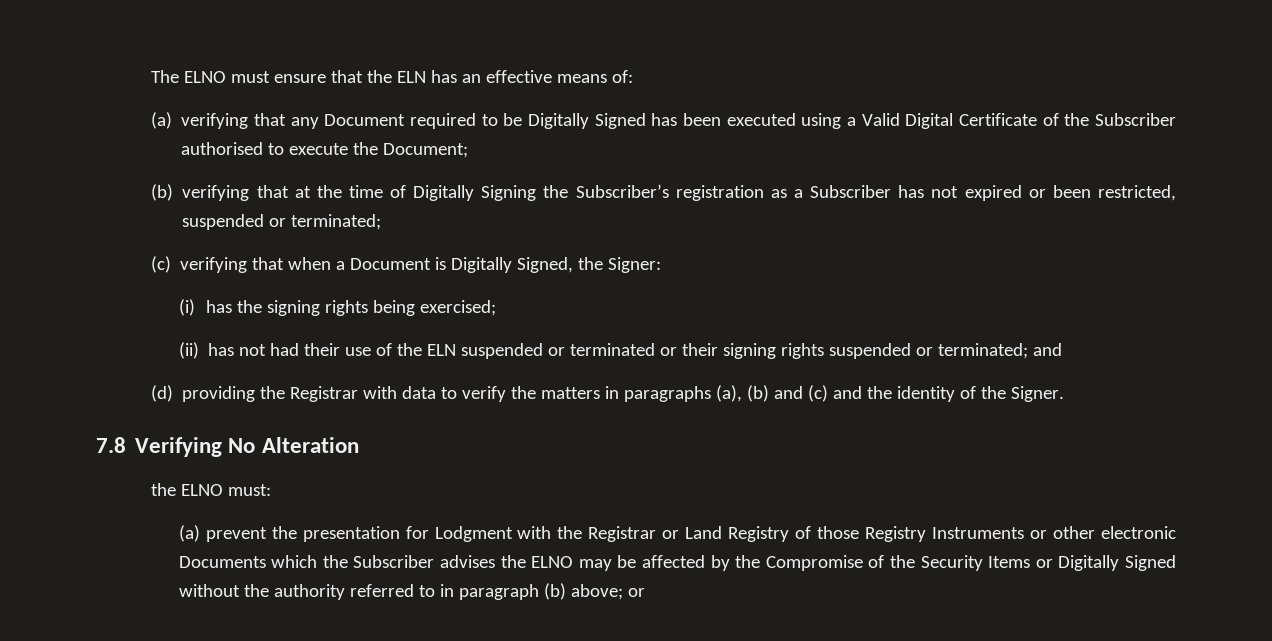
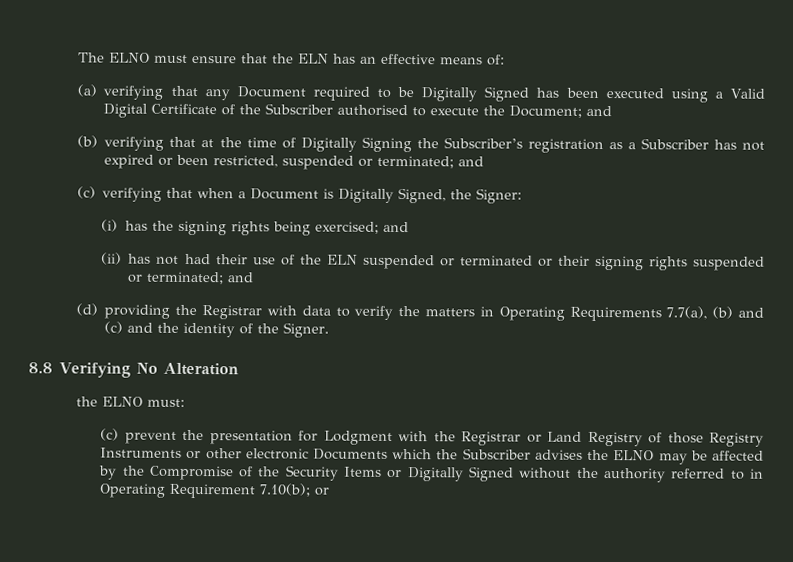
- (a) verifying that any Document required to be Digitally Signed has been executed using a Valid Digital Certificate of the Subscriber authorised to execute the Document;
+ (a) verifying that any Document required to be Digitally Signed has been executed using a Valid Digital Certificate of the Subscriber authorised to execute the Document; and
- (b) verifying that at the time of Digitally Signing the Subscriber’s registration as a Subscriber has not expired or been restricted, suspended or terminated;
+ (b) verifying that at the time of Digitally Signing the Subscriber’s registration as a Subscriber has not expired or been restricted, suspended or terminated; and
- (i) has the signing rights being exercised;
+ (i) has the signing rights being exercised; and
- (d) providing the Registrar with data to verify the matters in paragraphs (a), (b) and (c) and the identity of the Signer.
+ (d) providing the Registrar with data to verify the matters in Operating Requirements 7.7(a), (b) and (c) and the identity of the Signer.
- 7.8 Verifying No Alteration
+ 8.8 Verifying No Alteration
- (a) prevent the presentation for Lodgment with the Registrar or Land Registry of those Registry Instruments or other electronic Documents which the Subscriber advises the ELNO may be affected by the Compromise of the Security Items or Digitally Signed without the authority referred to in paragraph (b) above; or
+ (c) prevent the presentation for Lodgment with the Registrar or Land Registry of those Registry Instruments or other electronic Documents which the Subscriber advises the ELNO may be affected by the Compromise of the Security Items or Digitally Signed without the authority referred to in Operating Requirement 7.10(b); or

